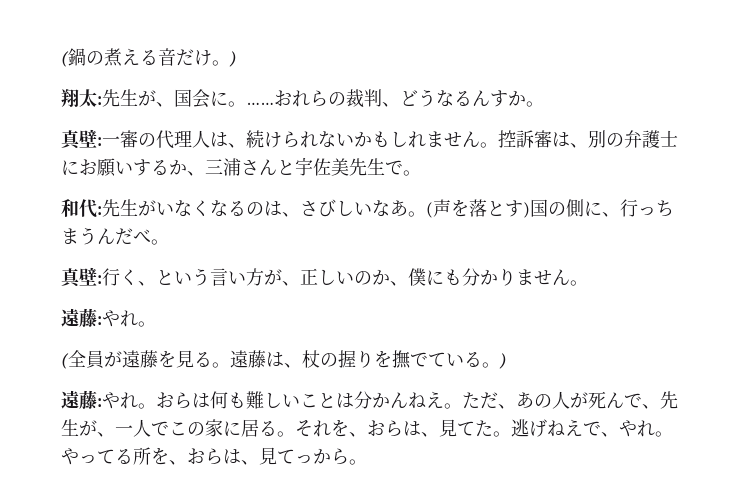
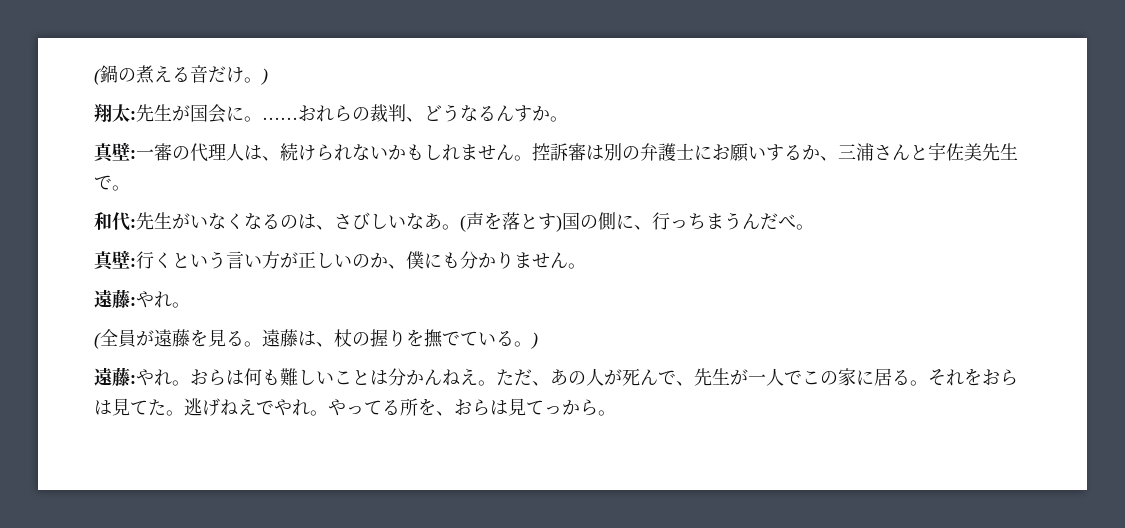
- 翔太:先生が、国会に。
+ 翔太:先生が国会に。
- 控訴審は、別の弁護士にお願いするか、三浦さんと宇佐美先生で。
+ 控訴審は別の弁護士にお願いするか、三浦さんと宇佐美先生で。
- 真壁:行く、という言い方が、正しいのか、僕にも分かりません。
+ 真壁:行くという言い方が正しいのか、僕にも分かりません。
- ただ、あの人が死んで、先生が、一人でこの家に居る。
+ ただ、あの人が死んで、先生が一人でこの家に居る。
- それを、おらは、見てた。
+ それをおらは見てた。
- 逃げねえで、やれ。
+ 逃げねえでやれ。
- やってる所を、おらは、見てっから。
+ やってる所を、おらは見てっから。

